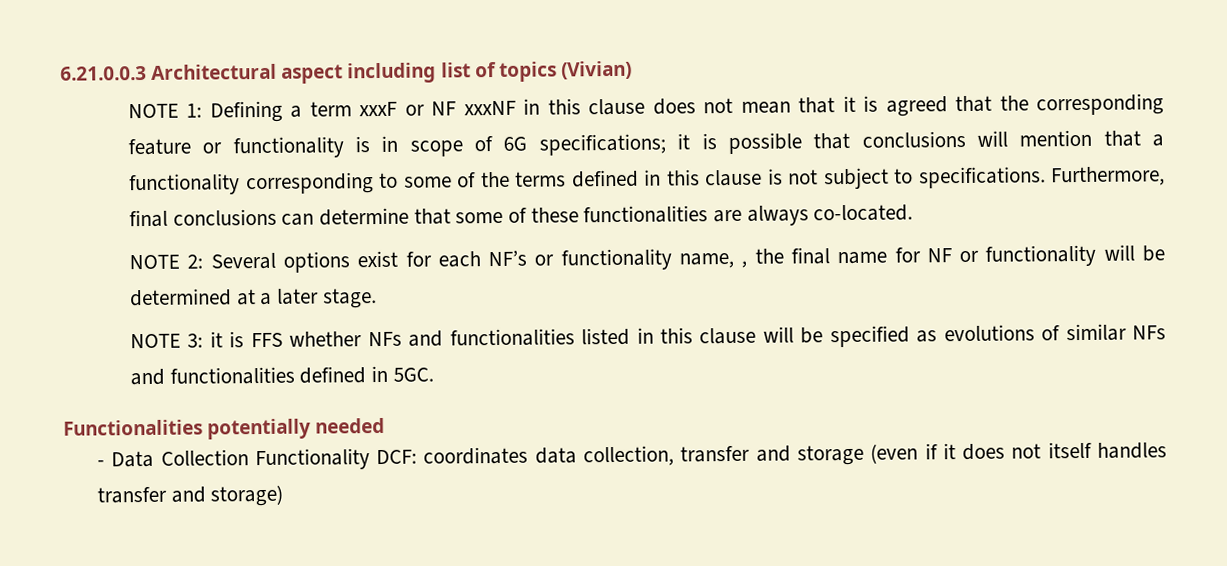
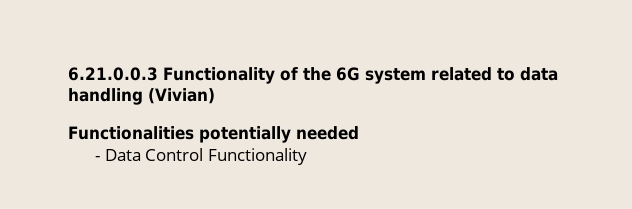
- 6.21.0.0.3 Architectural aspect including list of topics (Vivian)
- NOTE 1: Defining a term xxxF or NF xxxNF in this clause does not mean that it is agreed that the corresponding feature or functionality is in scope of 6G specifications; it is possible that conclusions will mention that a functionality corresponding to some of the terms defined in this clause is not subject to specifications. Furthermore, final conclusions can determine that some of these functionalities are always co-located.
- NOTE 2: Several options exist for each NF’s or functionality name, , the final name for NF or functionality will be determined at a later stage.
- NOTE 3: it is FFS whether NFs and functionalities listed in this clause will be specified as evolutions of similar NFs and functionalities defined in 5GC.
+ 6.21.0.0.3 Functionality of the 6G system related to data handling (Vivian)
- - Data Collection Functionality DCF: coordinates data collection, transfer and storage (even if it does not itself handles transfer and storage)
+ - Data Control Functionality

